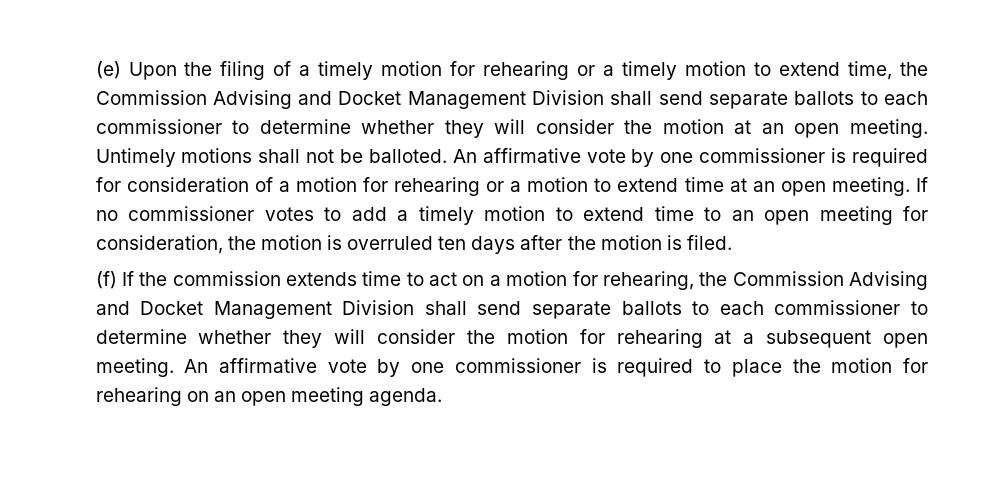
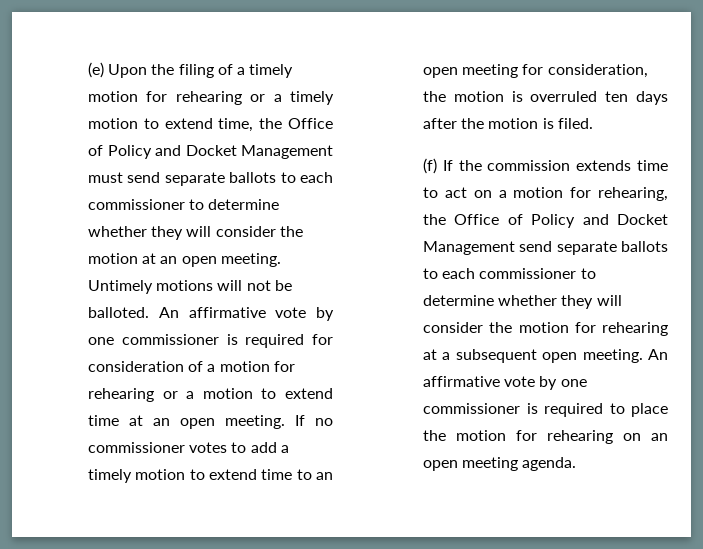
- (e) Upon the filing of a timely motion for rehearing or a timely motion to extend time, the Commission Advising and Docket Management Division shall send separate ballots to each commissioner to determine whether they will consider the motion at an open meeting.
+ (e) Upon the filing of a timely motion for rehearing or a timely motion to extend time, the Office of Policy and Docket Management must send separate ballots to each commissioner to determine whether they will consider the motion at an open meeting.
- Untimely motions shall not be balloted.
+ Untimely motions will not be balloted.
- (f) If the commission extends time to act on a motion for rehearing, the Commission Advising and Docket Management Division shall send separate ballots to each commissioner to determine whether they will consider the motion for rehearing at a subsequent open meeting.
+ (f) If the commission extends time to act on a motion for rehearing, the Office of Policy and Docket Management send separate ballots to each commissioner to determine whether they will consider the motion for rehearing at a subsequent open meeting.

